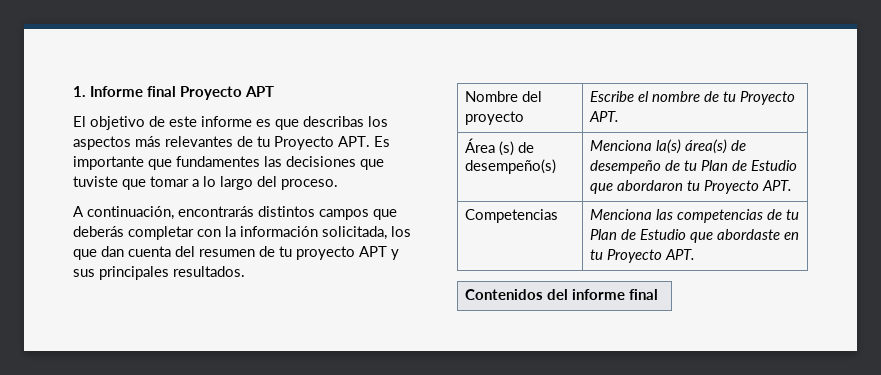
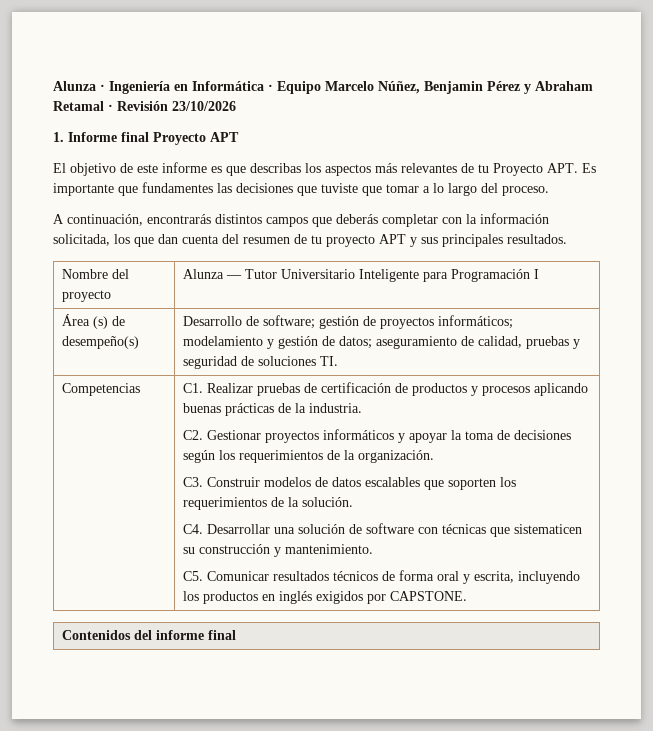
+ Alunza · Ingeniería en Informática · Equipo Marcelo Núñez, Benjamin Pérez y Abraham Retamal · Revisión 23/10/2026
- Nombre del proyecto | Escribe el nombre de tu Proyecto APT.
- Área (s) de desempeño(s) | Menciona la(s) área(s) de desempeño de tu Plan de Estudio que abordaron tu Proyecto APT.
- Competencias | Menciona las competencias de tu Plan de Estudio que abordaste en tu Proyecto APT.
+ Nombre del proyecto | Alunza — Tutor Universitario Inteligente para Programación I
+ Área (s) de desempeño(s) | Desarrollo de software; gestión de proyectos informáticos; modelamiento y gestión de datos; aseguramiento de calidad, pruebas y seguridad de soluciones TI.
+ Competencias | C1. Realizar pruebas de certificación de productos y procesos aplicando buenas prácticas de la industria.
+ C2. Gestionar proyectos informáticos y apoyar la toma de decisiones según los requerimientos de la organización.
+ C3. Construir modelos de datos escalables que soporten los requerimientos de la solución.
+ C4. Desarrollar una solución de software con técnicas que sistematicen su construcción y mantenimiento.
+ C5. Comunicar resultados técnicos de forma oral y escrita, incluyendo los productos en inglés exigidos por CAPSTONE.

